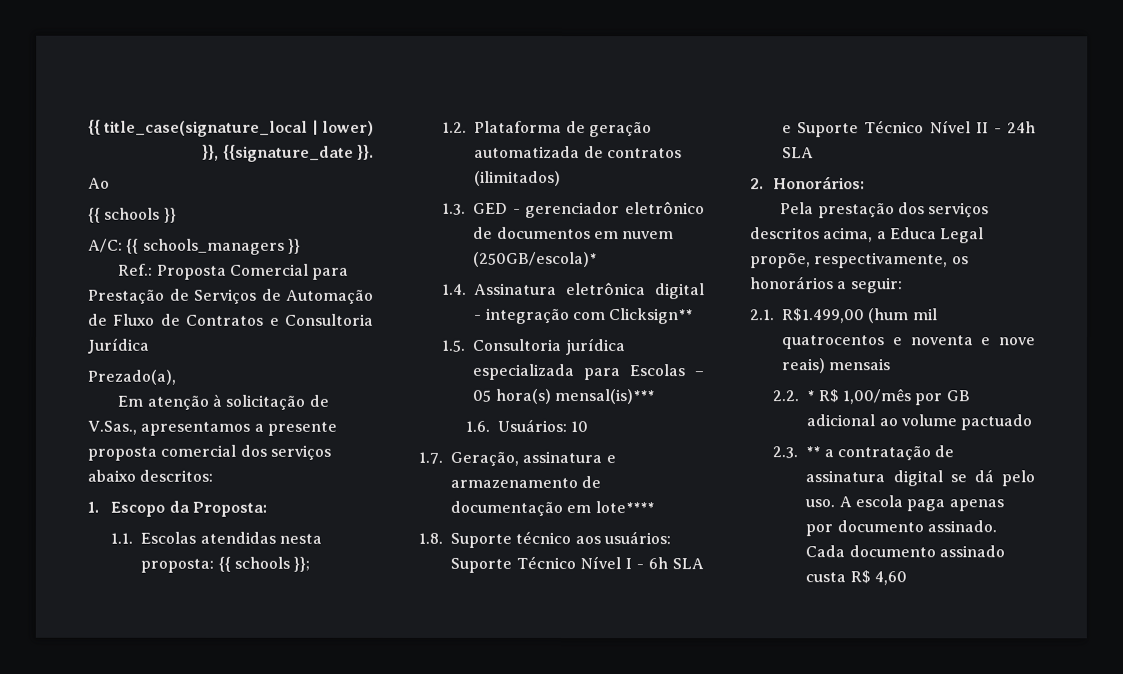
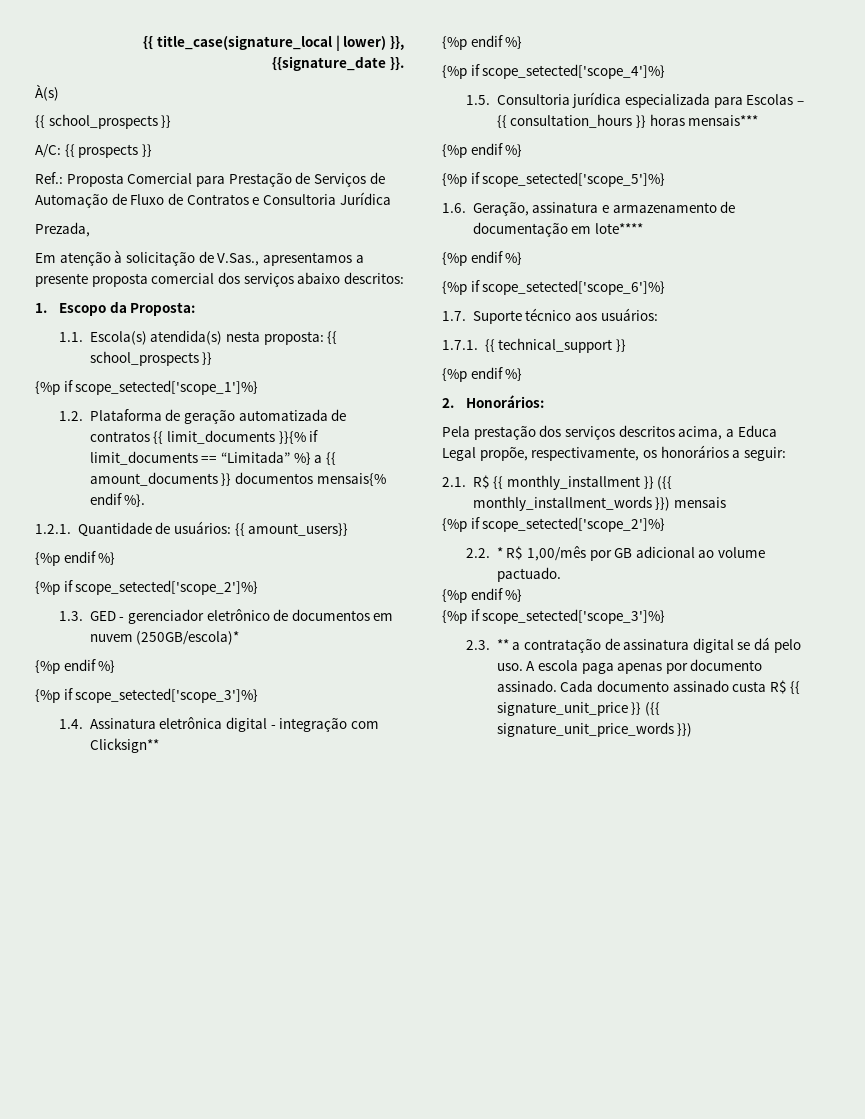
- Ao
- {{ schools }}
+ À(s)
+ {{ school_prospects }}
- A/C: {{ schools_managers }}
+ A/C: {{ prospects }}
- Prezado(a),
+ Prezada,
- 1.1. Escolas atendidas nesta proposta: {{ schools }};
+ 1.1. Escola(s) atendida(s) nesta proposta: {{ school_prospects }}
+ {%p if scope_setected['scope_1']%}
- 1.2. Plataforma de geração automatizada de contratos (ilimitados)
+ 1.2. Plataforma de geração automatizada de contratos {{ limit_documents }}{% if limit_documents == “Limitada” %} a {{ amount_documents }} documentos mensais{% endif %}.
+ 1.2.1. Quantidade de usuários: {{ amount_users}}
+ {%p endif %}
+ {%p if scope_setected['scope_2']%}
  1.3. GED - gerenciador eletrônico de documentos em nuvem (250GB/escola)*
+ {%p endif %}
+ {%p if scope_setected['scope_3']%}
  1.4. Assinatura eletrônica digital - integração com Clicksign**
+ {%p endif %}
+ {%p if scope_setected['scope_4']%}
- 1.5. Consultoria jurídica especializada para Escolas – 05 hora(s) mensal(is)***
- 1.6. Usuários: 10
- 1.7. Geração, assinatura e armazenamento de documentação em lote****
- 1.8. Suporte técnico aos usuários: Suporte Técnico Nível I - 6h SLA e Suporte Técnico Nível II - 24h SLA
+ 1.5. Consultoria jurídica especializada para Escolas – {{ consultation_hours }} horas mensais***
+ {%p endif %}
+ {%p if scope_setected['scope_5']%}
+ 1.6. Geração, assinatura e armazenamento de documentação em lote****
+ {%p endif %}
+ {%p if scope_setected['scope_6']%}
+ 1.7. Suporte técnico aos usuários:
+ 1.7.1. {{ technical_support }}
+ {%p endif %}
- 2.1. R$1.499,00 (hum mil quatrocentos e noventa e nove reais) mensais
+ 2.1. R$ {{ monthly_installment }} ({{ monthly_installment_words }}) mensais
+ {%p if scope_setected['scope_2']%}
- 2.2. * R$ 1,00/mês por GB adicional ao volume pactuado
+ 2.2. * R$ 1,00/mês por GB adicional ao volume pactuado.
+ {%p endif %}
+ {%p if scope_setected['scope_3']%}
- Cada documento assinado custa R$ 4,60
+ Cada documento assinado custa R$ {{ signature_unit_price }} ({{ signature_unit_price_words }})

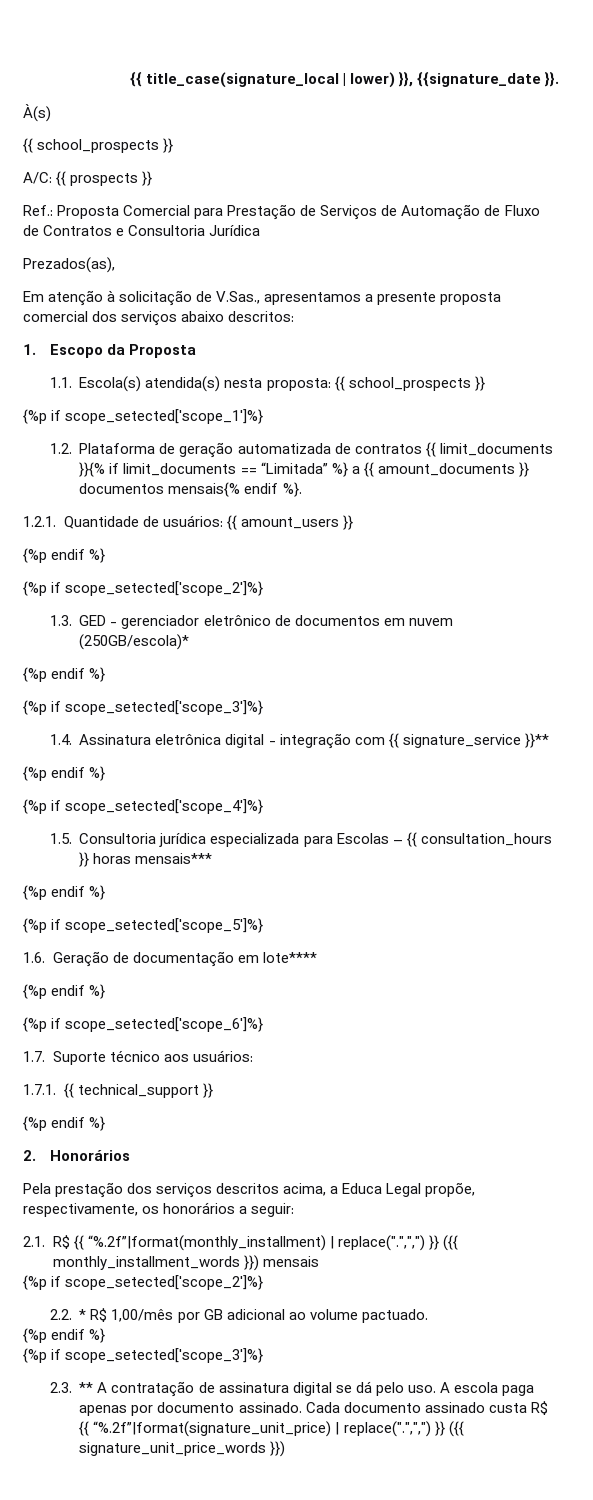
- Prezada,
+ Prezados(as),
- 1. Escopo da Proposta:
+ 1. Escopo da Proposta
- 1.2.1. Quantidade de usuários: {{ amount_users}}
+ 1.2.1. Quantidade de usuários: {{ amount_users }}
- 1.4. Assinatura eletrônica digital - integração com Clicksign**
+ 1.4. Assinatura eletrônica digital - integração com {{ signature_service }}**
- 1.6. Geração, assinatura e armazenamento de documentação em lote****
+ 1.6. Geração de documentação em lote****
- 2. Honorários:
+ 2. Honorários
- 2.1. R$ {{ monthly_installment }} ({{ monthly_installment_words }}) mensais
+ 2.1. R$ {{ “%.2f”|format(monthly_installment) | replace(".",",") }} ({{ monthly_installment_words }}) mensais
- 2.3. ** a contratação de assinatura digital se dá pelo uso.
+ 2.3. ** A contratação de assinatura digital se dá pelo uso.
- Cada documento assinado custa R$ {{ signature_unit_price }} ({{ signature_unit_price_words }})
+ Cada documento assinado custa R$ {{ “%.2f”|format(signature_unit_price) | replace(".",",") }} ({{ signature_unit_price_words }})

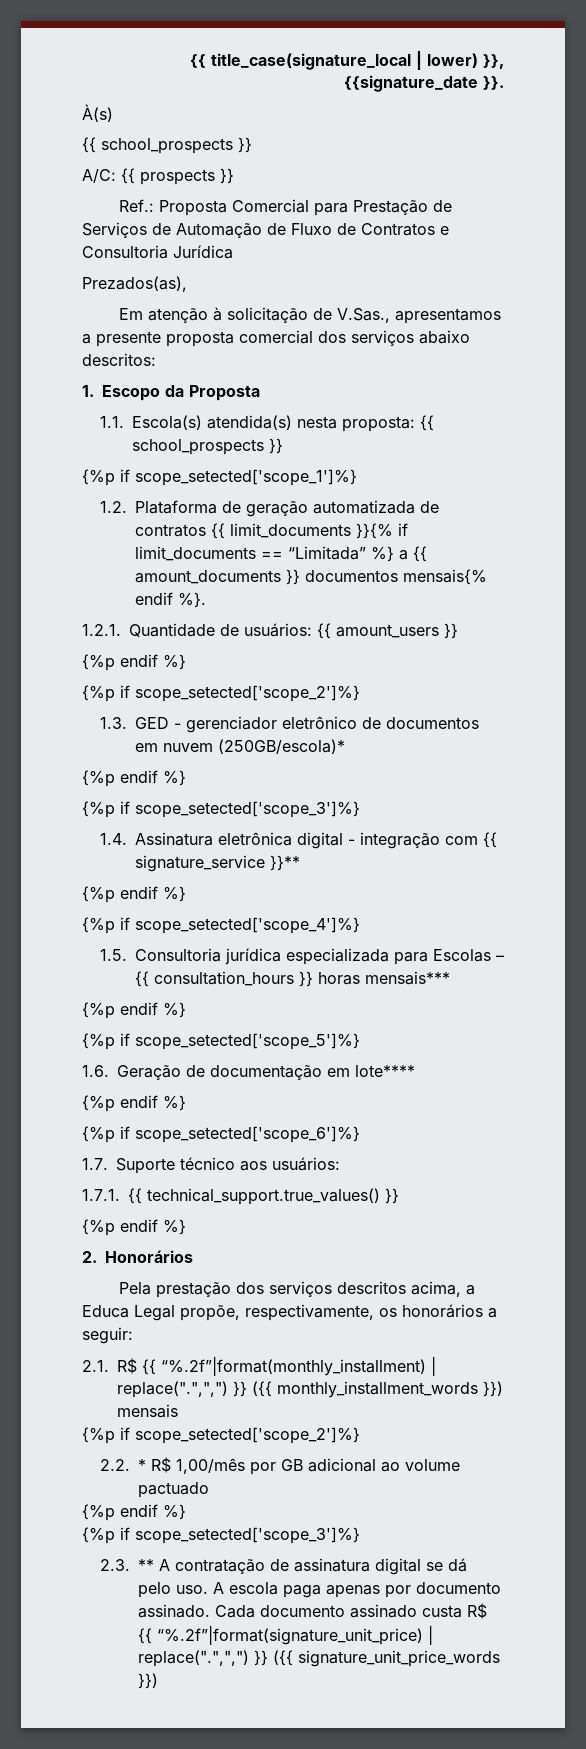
- 1.7.1. {{ technical_support }}
+ 1.7.1. {{ technical_support.true_values() }}
- 2.2. * R$ 1,00/mês por GB adicional ao volume pactuado.
+ 2.2. * R$ 1,00/mês por GB adicional ao volume pactuado

